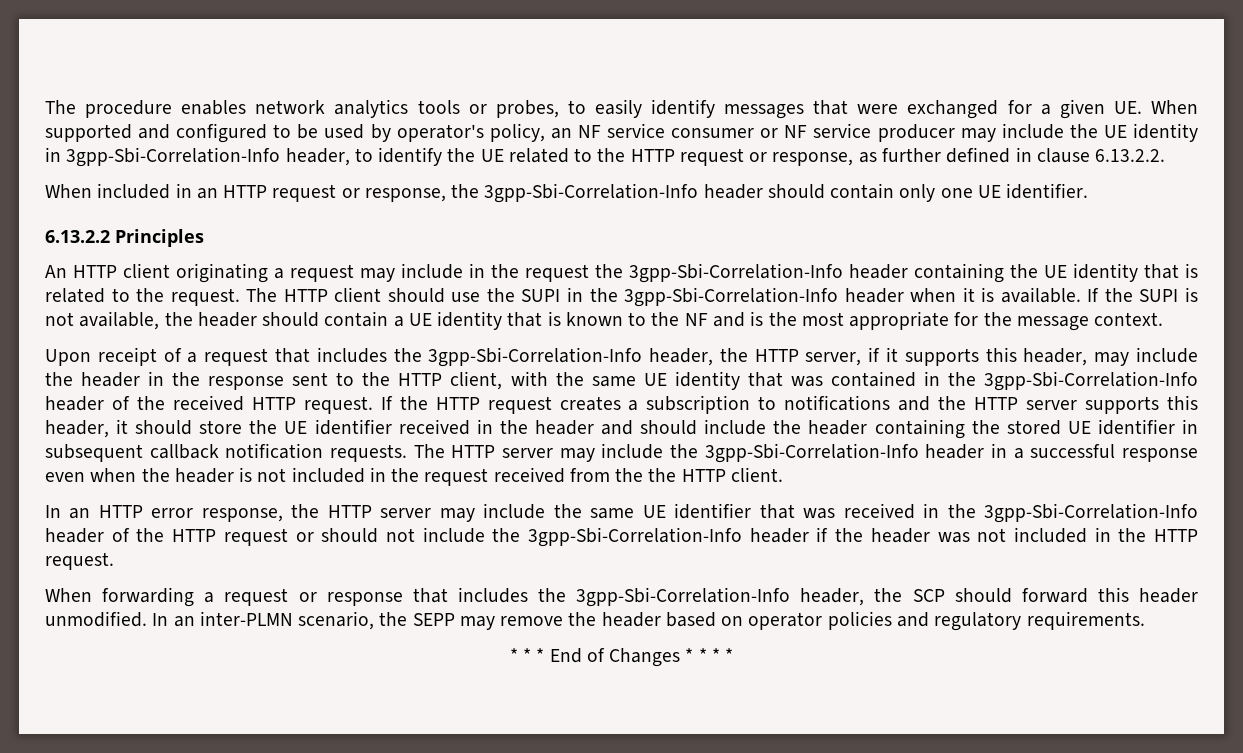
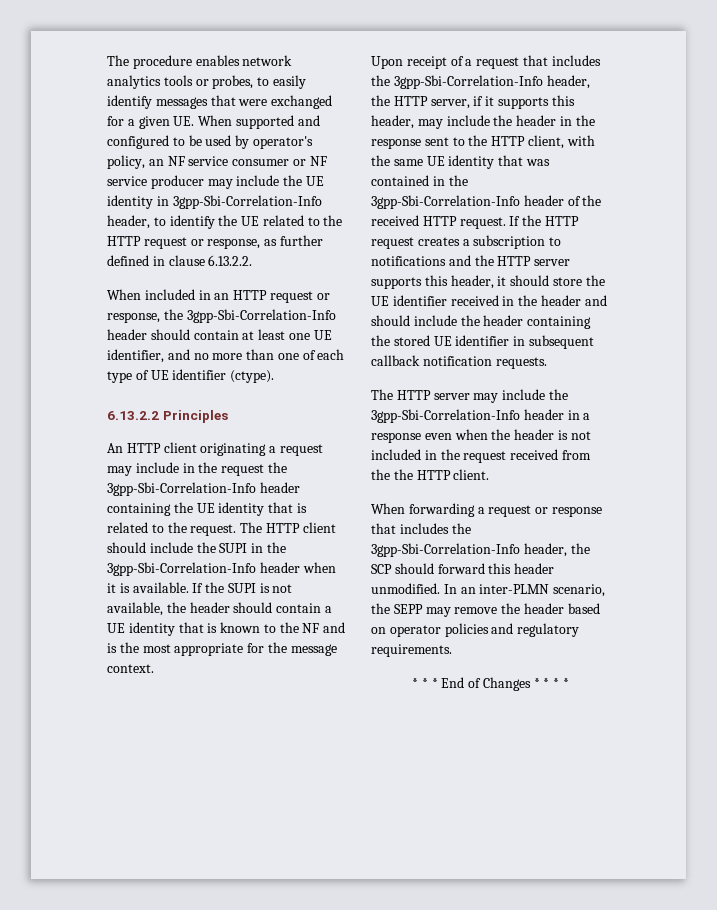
- When included in an HTTP request or response, the 3gpp-Sbi-Correlation-Info header should contain only one UE identifier.
+ When included in an HTTP request or response, the 3gpp-Sbi-Correlation-Info header should contain at least one UE identifier, and no more than one of each type of UE identifier (ctype).
- The HTTP client should use the SUPI in the 3gpp-Sbi-Correlation-Info header when it is available.
+ The HTTP client should include the SUPI in the 3gpp-Sbi-Correlation-Info header when it is available.
- If the HTTP request creates a subscription to notifications and the HTTP server supports this header, it should store the UE identifier received in the header and should include the header containing the stored UE identifier in subsequent callback notification requests. The HTTP server may include the 3gpp-Sbi-Correlation-Info header in a successful response even when the header is not included in the request received from the the HTTP client.
+ If the HTTP request creates a subscription to notifications and the HTTP server supports this header, it should store the UE identifier received in the header and should include the header containing the stored UE identifier in subsequent callback notification requests.
+ The HTTP server may include the 3gpp-Sbi-Correlation-Info header in a response even when the header is not included in the request received from the the HTTP client.
- In an HTTP error response, the HTTP server may include the same UE identifier that was received in the 3gpp-Sbi-Correlation-Info header of the HTTP request or should not include the 3gpp-Sbi-Correlation-Info header if the header was not included in the HTTP request.

